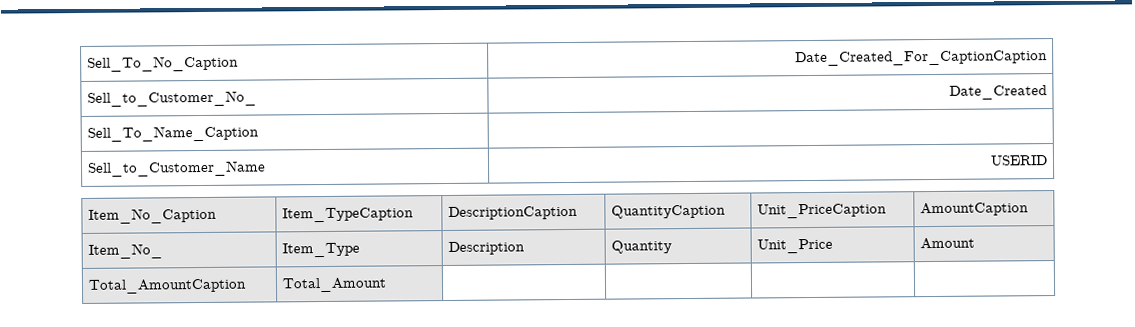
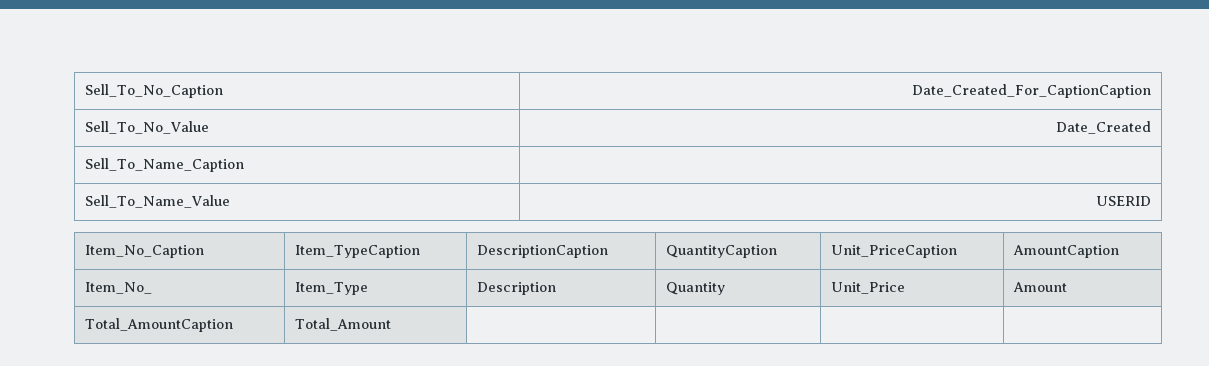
- Sell_to_Customer_No_ | Date_Created
+ Sell_To_No_Value | Date_Created
- Sell_to_Customer_Name | USERID
+ Sell_To_Name_Value | USERID

